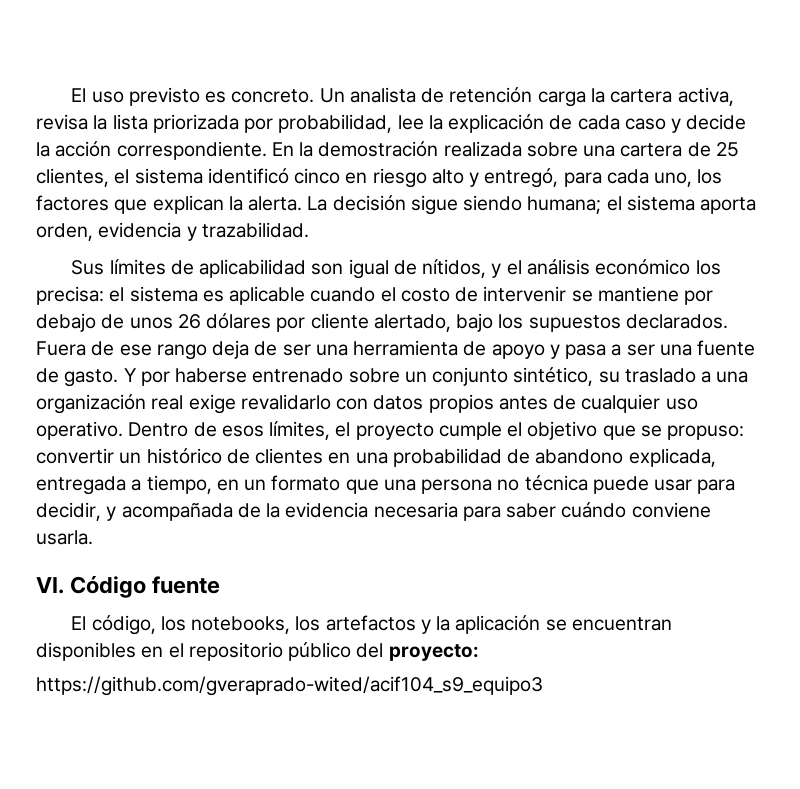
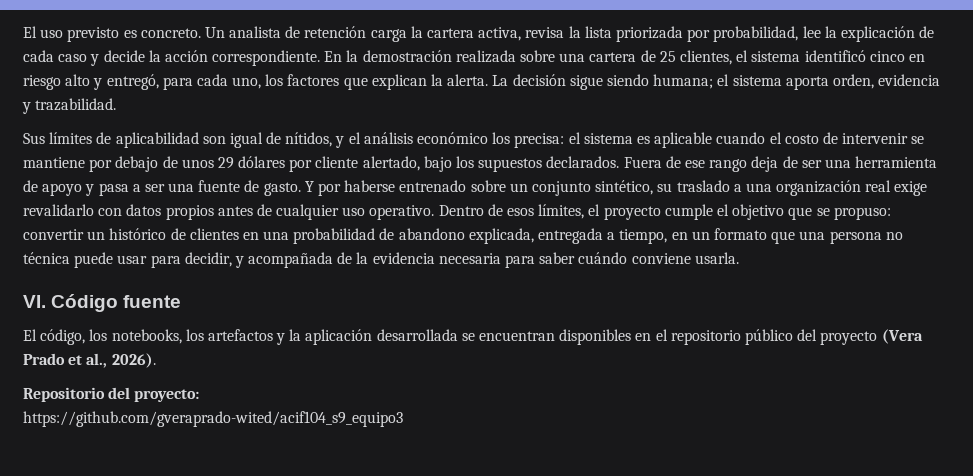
- Sus límites de aplicabilidad son igual de nítidos, y el análisis económico los precisa: el sistema es aplicable cuando el costo de intervenir se mantiene por debajo de unos 26 dólares por cliente alertado, bajo los supuestos declarados.
+ Sus límites de aplicabilidad son igual de nítidos, y el análisis económico los precisa: el sistema es aplicable cuando el costo de intervenir se mantiene por debajo de unos 29 dólares por cliente alertado, bajo los supuestos declarados.
- El código, los notebooks, los artefactos y la aplicación se encuentran disponibles en el repositorio público del proyecto:
+ El código, los notebooks, los artefactos y la aplicación desarrollada se encuentran disponibles en el repositorio público del proyecto (Vera Prado et al., 2026).
+ Repositorio del proyecto:

